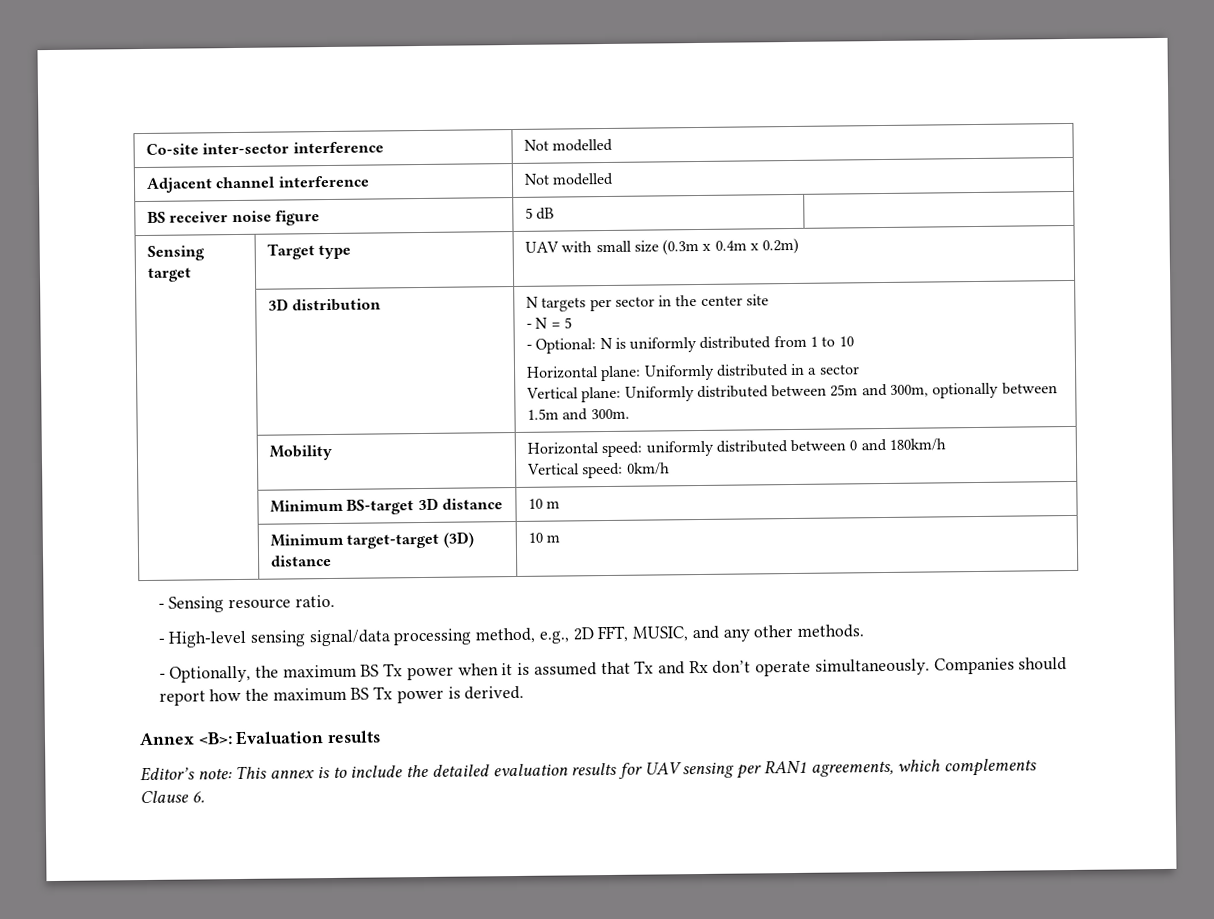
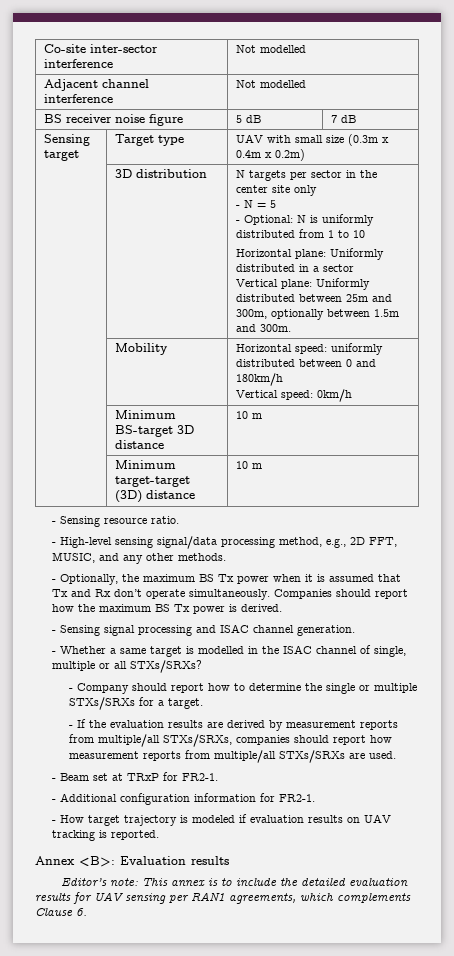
- BS receiver noise figure | 5 dB |
+ BS receiver noise figure | 5 dB | 7 dB
- N targets per sector in the center site
+ N targets per sector in the center site only
+ - Sensing signal processing and ISAC channel generation.
+ - Whether a same target is modelled in the ISAC channel of single, multiple or all STXs/SRXs?
+ - Company should report how to determine the single or multiple STXs/SRXs for a target.
+ - If the evaluation results are derived by measurement reports from multiple/all STXs/SRXs, companies should report how measurement reports from multiple/all STXs/SRXs are used.
+ - Beam set at TRxP for FR2-1.
+ - Additional configuration information for FR2-1.
+ - How target trajectory is modeled if evaluation results on UAV tracking is reported.

